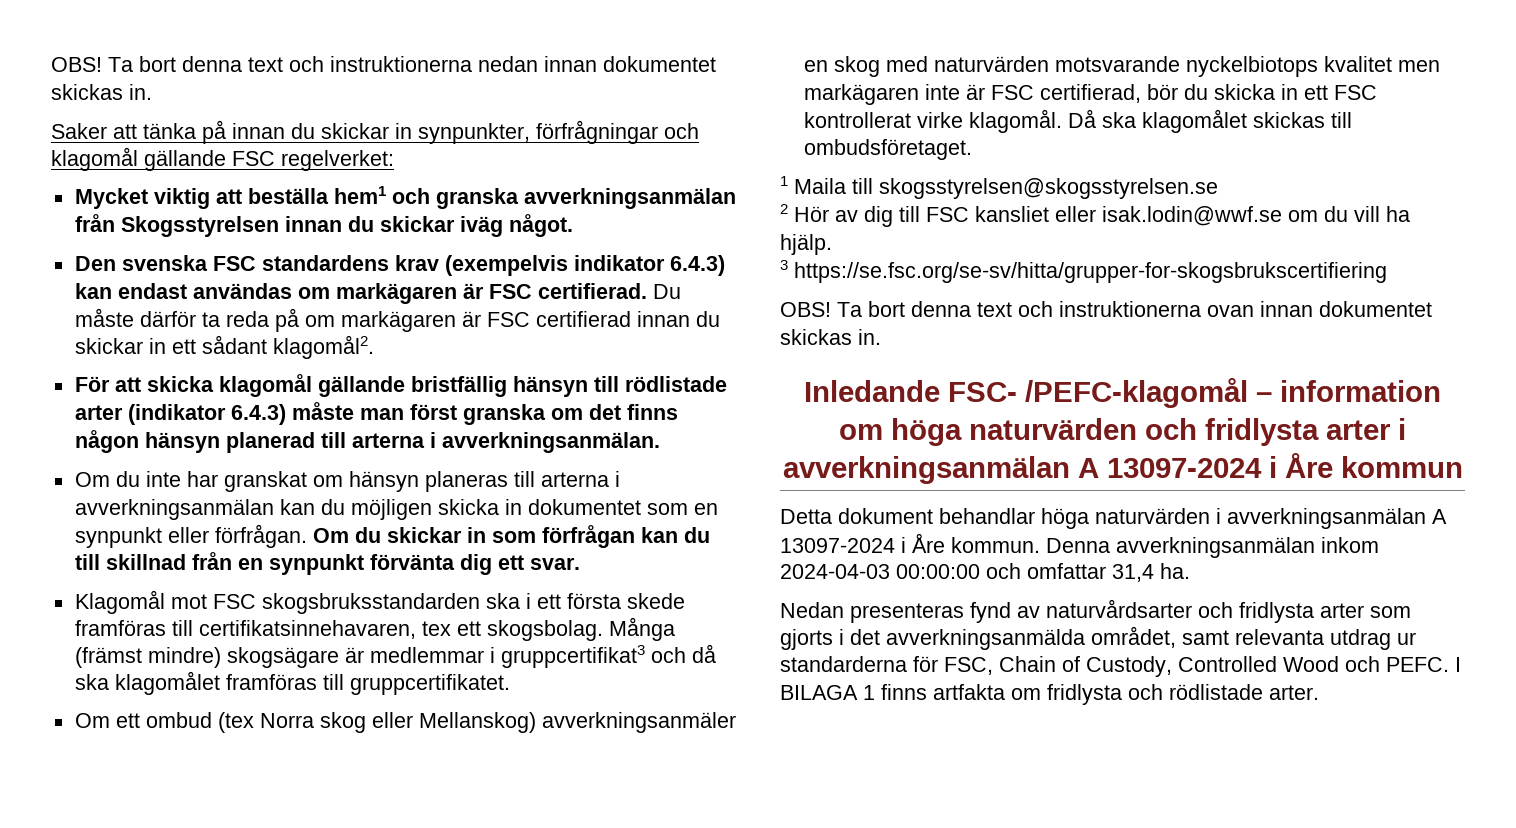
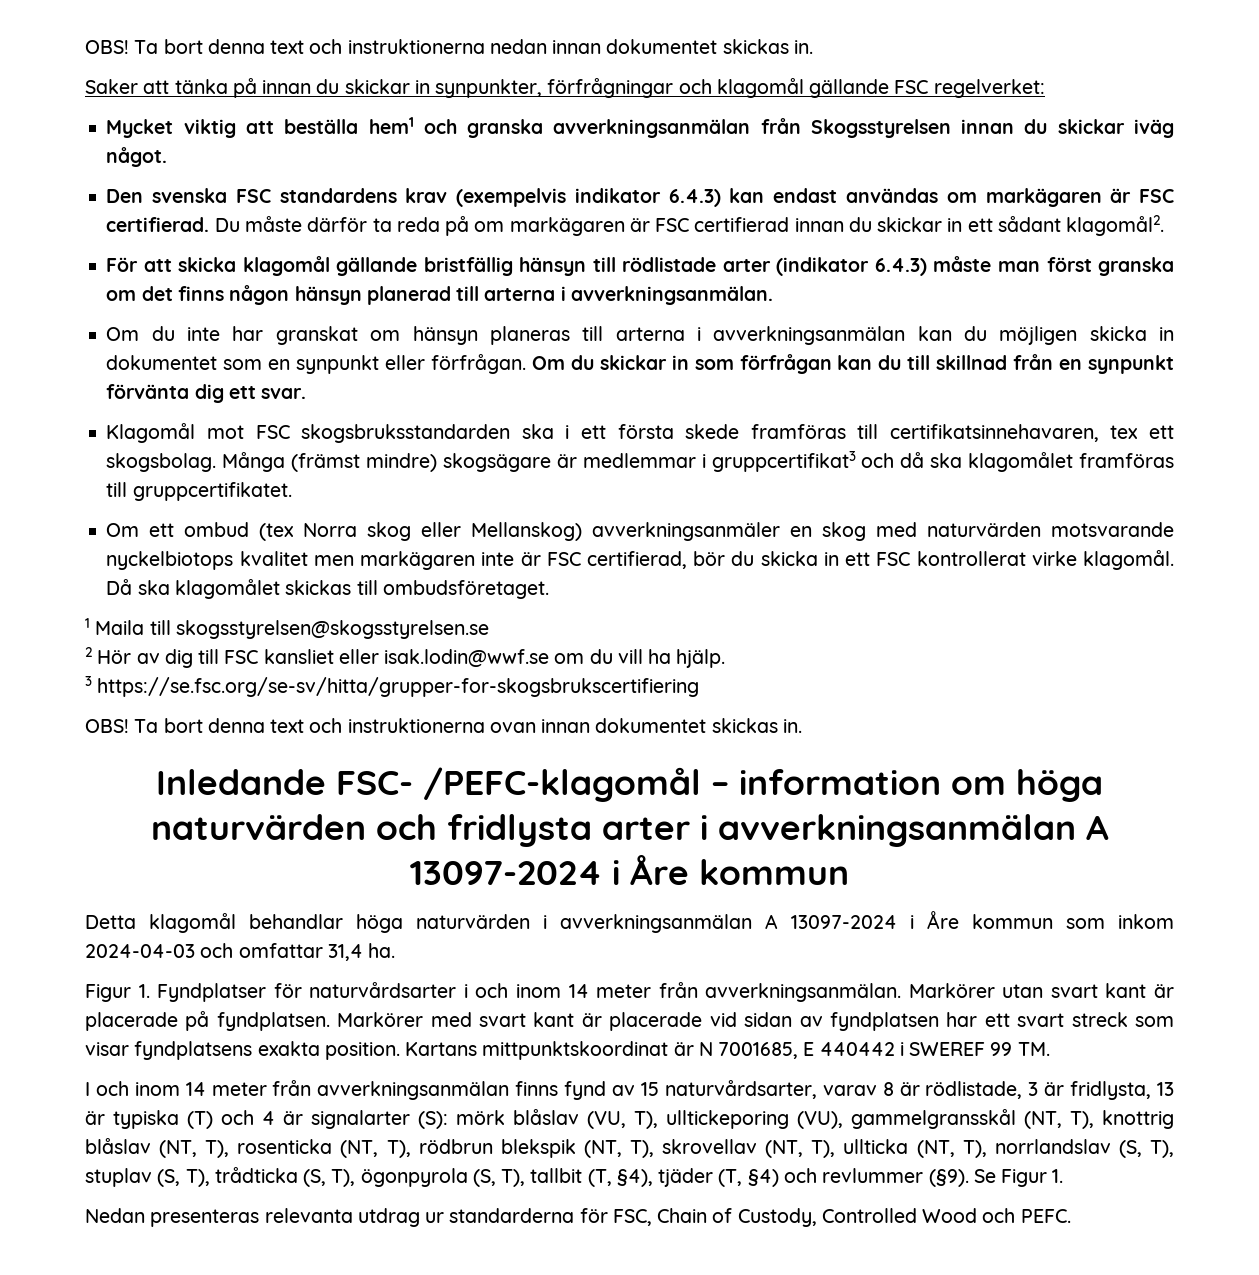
- Detta dokument behandlar höga naturvärden i avverkningsanmälan A 13097-2024 i Åre kommun. Denna avverkningsanmälan inkom 2024-04-03 00:00:00 och omfattar 31,4 ha.
+ Detta klagomål behandlar höga naturvärden i avverkningsanmälan A 13097-2024 i Åre kommun som inkom 2024-04-03 och omfattar 31,4 ha.
- Nedan presenteras fynd av naturvårdsarter och fridlysta arter som gjorts i det avverkningsanmälda området, samt relevanta utdrag ur standarderna för FSC, Chain of Custody, Controlled Wood och PEFC. I BILAGA 1 finns artfakta om fridlysta och rödlistade arter.
+ Figur 1. Fyndplatser för naturvårdsarter i och inom 14 meter från avverkningsanmälan. Markörer utan svart kant är placerade på fyndplatsen. Markörer med svart kant är placerade vid sidan av fyndplatsen har ett svart streck som visar fyndplatsens exakta position. Kartans mittpunktskoordinat är N 7001685, E 440442 i SWEREF 99 TM.
+ I och inom 14 meter från avverkningsanmälan finns fynd av 15 naturvårdsarter, varav 8 är rödlistade, 3 är fridlysta, 13 är typiska (T) och 4 är signalarter (S): mörk blåslav (VU, T), ulltickeporing (VU), gammelgransskål (NT, T), knottrig blåslav (NT, T), rosenticka (NT, T), rödbrun blekspik (NT, T), skrovellav (NT, T), ullticka (NT, T), norrlandslav (S, T), stuplav (S, T), trådticka (S, T), ögonpyrola (S, T), tallbit (T, §4), tjäder (T, §4) och revlummer (§9). Se Figur 1.
+ Nedan presenteras relevanta utdrag ur standarderna för FSC, Chain of Custody, Controlled Wood och PEFC.

